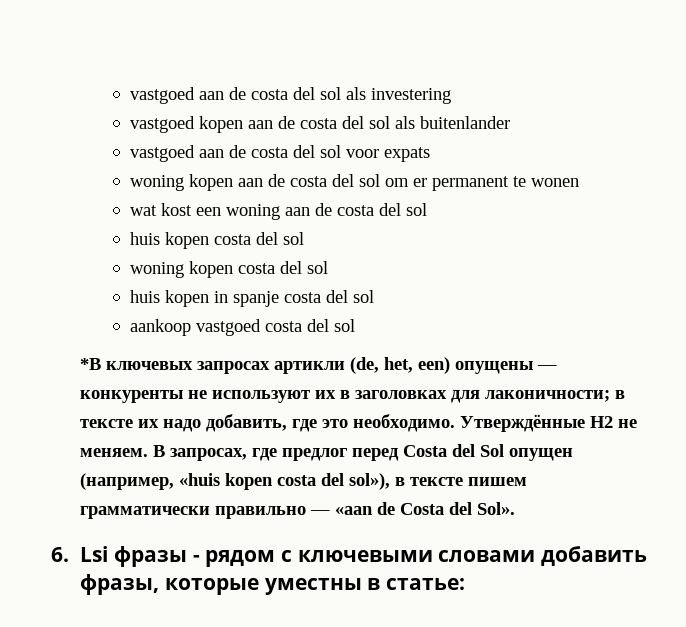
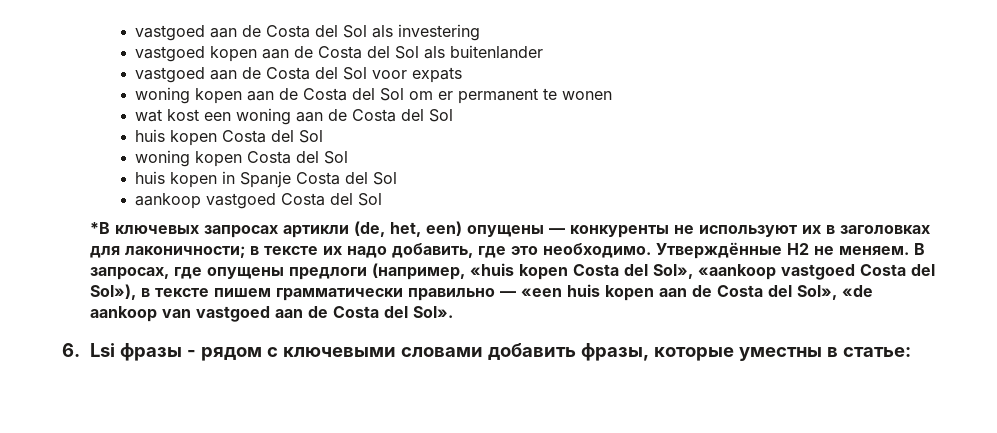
- vastgoed aan de costa del sol als investering
+ vastgoed aan de Costa del Sol als investering
- vastgoed kopen aan de costa del sol als buitenlander
+ vastgoed kopen aan de Costa del Sol als buitenlander
- vastgoed aan de costa del sol voor expats
+ vastgoed aan de Costa del Sol voor expats
- woning kopen aan de costa del sol om er permanent te wonen
+ woning kopen aan de Costa del Sol om er permanent te wonen
- wat kost een woning aan de costa del sol
- huis kopen costa del sol
- woning kopen costa del sol
+ wat kost een woning aan de Costa del Sol
+ huis kopen Costa del Sol
+ woning kopen Costa del Sol
- huis kopen in spanje costa del sol
+ huis kopen in Spanje Costa del Sol
- aankoop vastgoed costa del sol
+ aankoop vastgoed Costa del Sol
- В запросах, где предлог перед Costa del Sol опущен (например, «huis kopen costa del sol»), в тексте пишем грамматически правильно — «aan de Costa del Sol».
+ В запросах, где опущены предлоги (например, «huis kopen Costa del Sol», «aankoop vastgoed Costa del Sol»), в тексте пишем грамматически правильно — «een huis kopen aan de Costa del Sol», «de aankoop van vastgoed aan de Costa del Sol».

